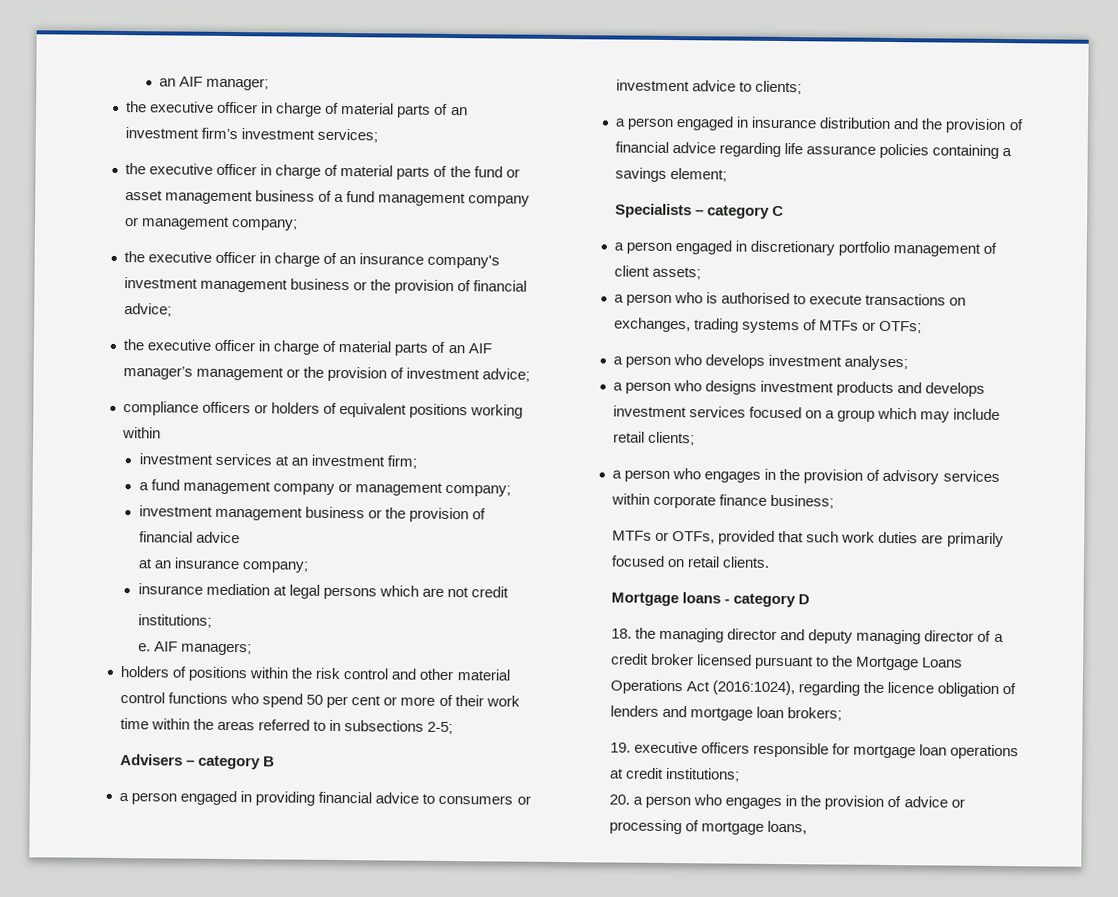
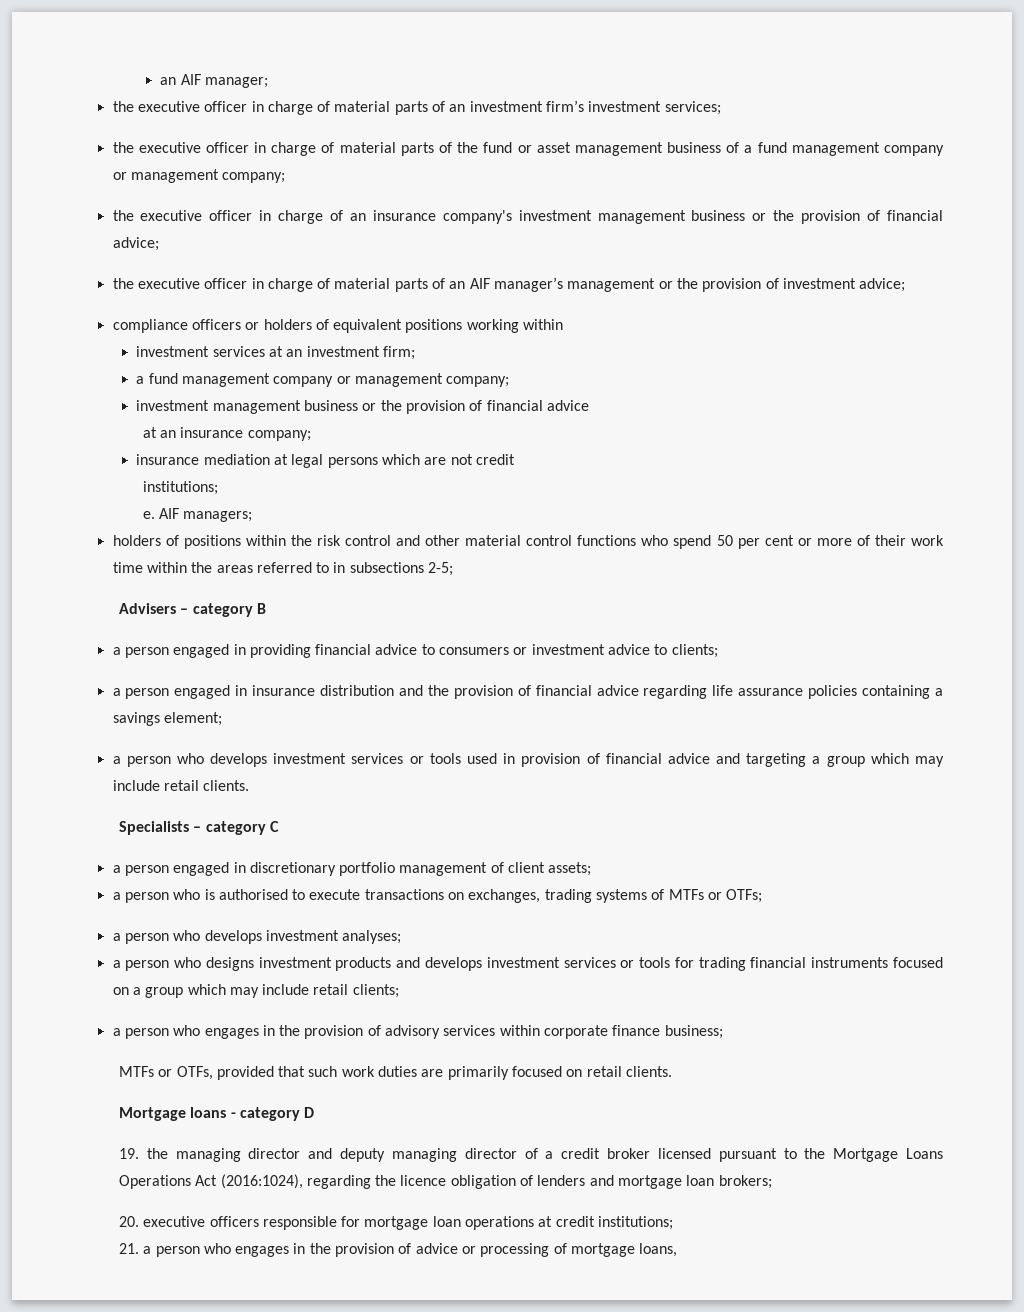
+ a person who develops investment services or tools used in provision of financial advice and targeting a group which may include retail clients.
- a person who designs investment products and develops investment services focused on a group which may include retail clients;
+ a person who designs investment products and develops investment services or tools for trading financial instruments focused on a group which may include retail clients;
- 18. the managing director and deputy managing director of a credit broker licensed pursuant to the Mortgage Loans Operations Act (2016:1024), regarding the licence obligation of lenders and mortgage loan brokers;
+ 19. the managing director and deputy managing director of a credit broker licensed pursuant to the Mortgage Loans Operations Act (2016:1024), regarding the licence obligation of lenders and mortgage loan brokers;
- 19. executive officers responsible for mortgage loan operations at credit institutions;
+ 20. executive officers responsible for mortgage loan operations at credit institutions;
- 20. a person who engages in the provision of advice or processing of mortgage loans,
+ 21. a person who engages in the provision of advice or processing of mortgage loans,

